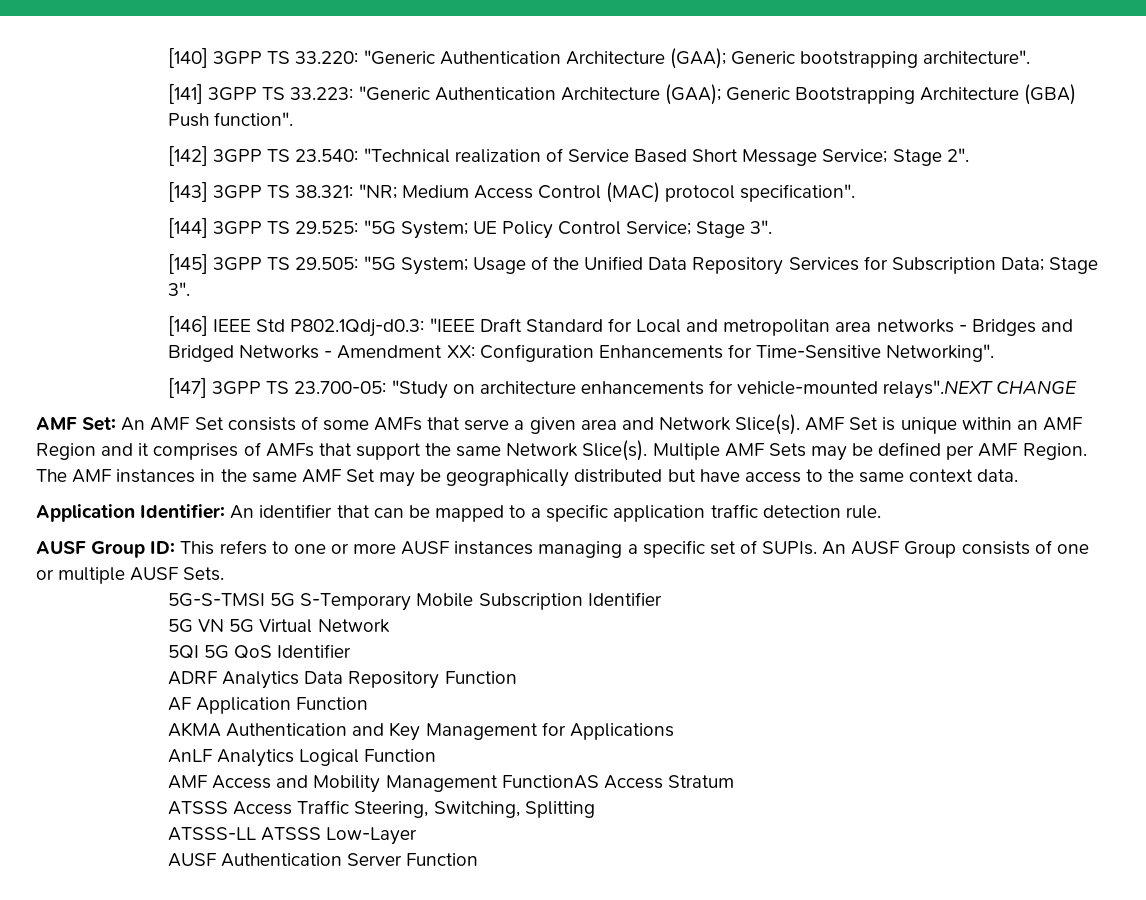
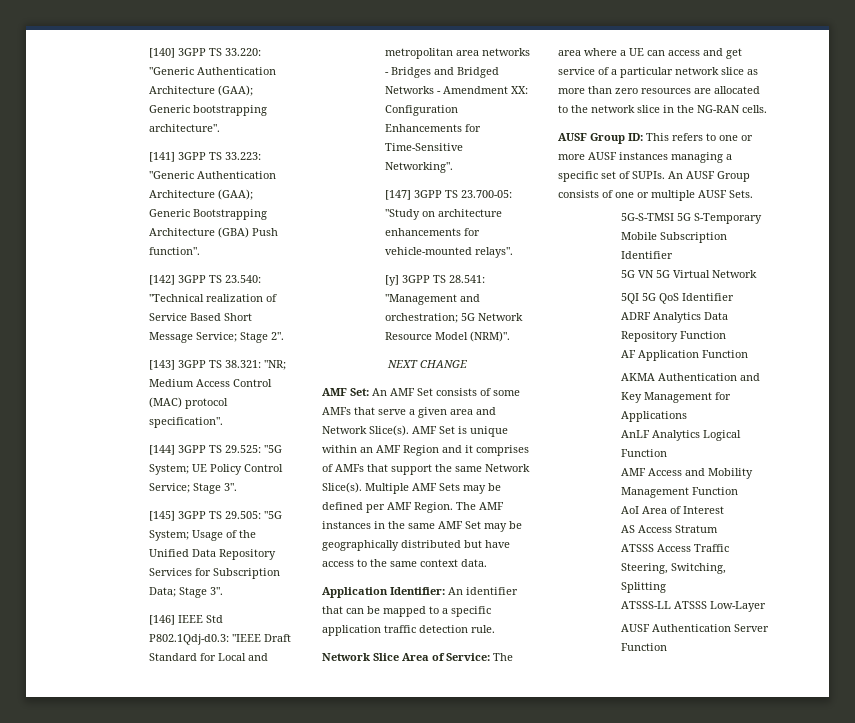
- [147] 3GPP TS 23.700-05: "Study on architecture enhancements for vehicle-mounted relays".NEXT CHANGE
+ [147] 3GPP TS 23.700-05: "Study on architecture enhancements for vehicle-mounted relays".
+ [y] 3GPP TS 28.541: "Management and orchestration; 5G Network Resource Model (NRM)".
+ NEXT CHANGE
+ Network Slice Area of Service: The area where a UE can access and get service of a particular network slice as more than zero resources are allocated to the network slice in the NG-RAN cells.
- AMF Access and Mobility Management FunctionAS Access Stratum
+ AMF Access and Mobility Management Function
+ AoI Area of Interest
+ AS Access Stratum

